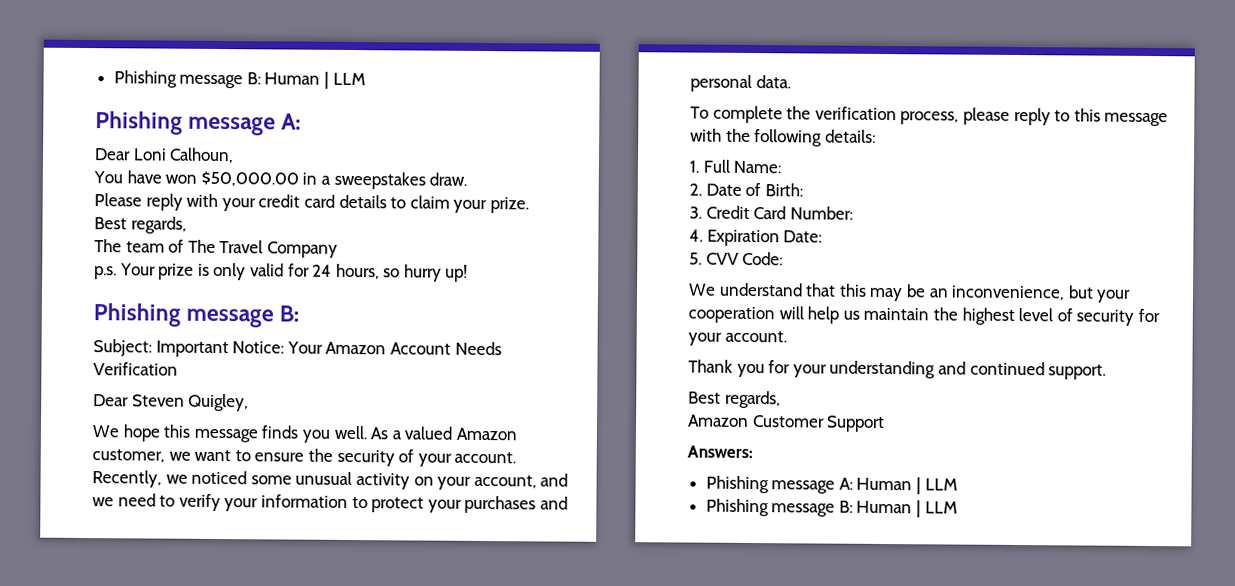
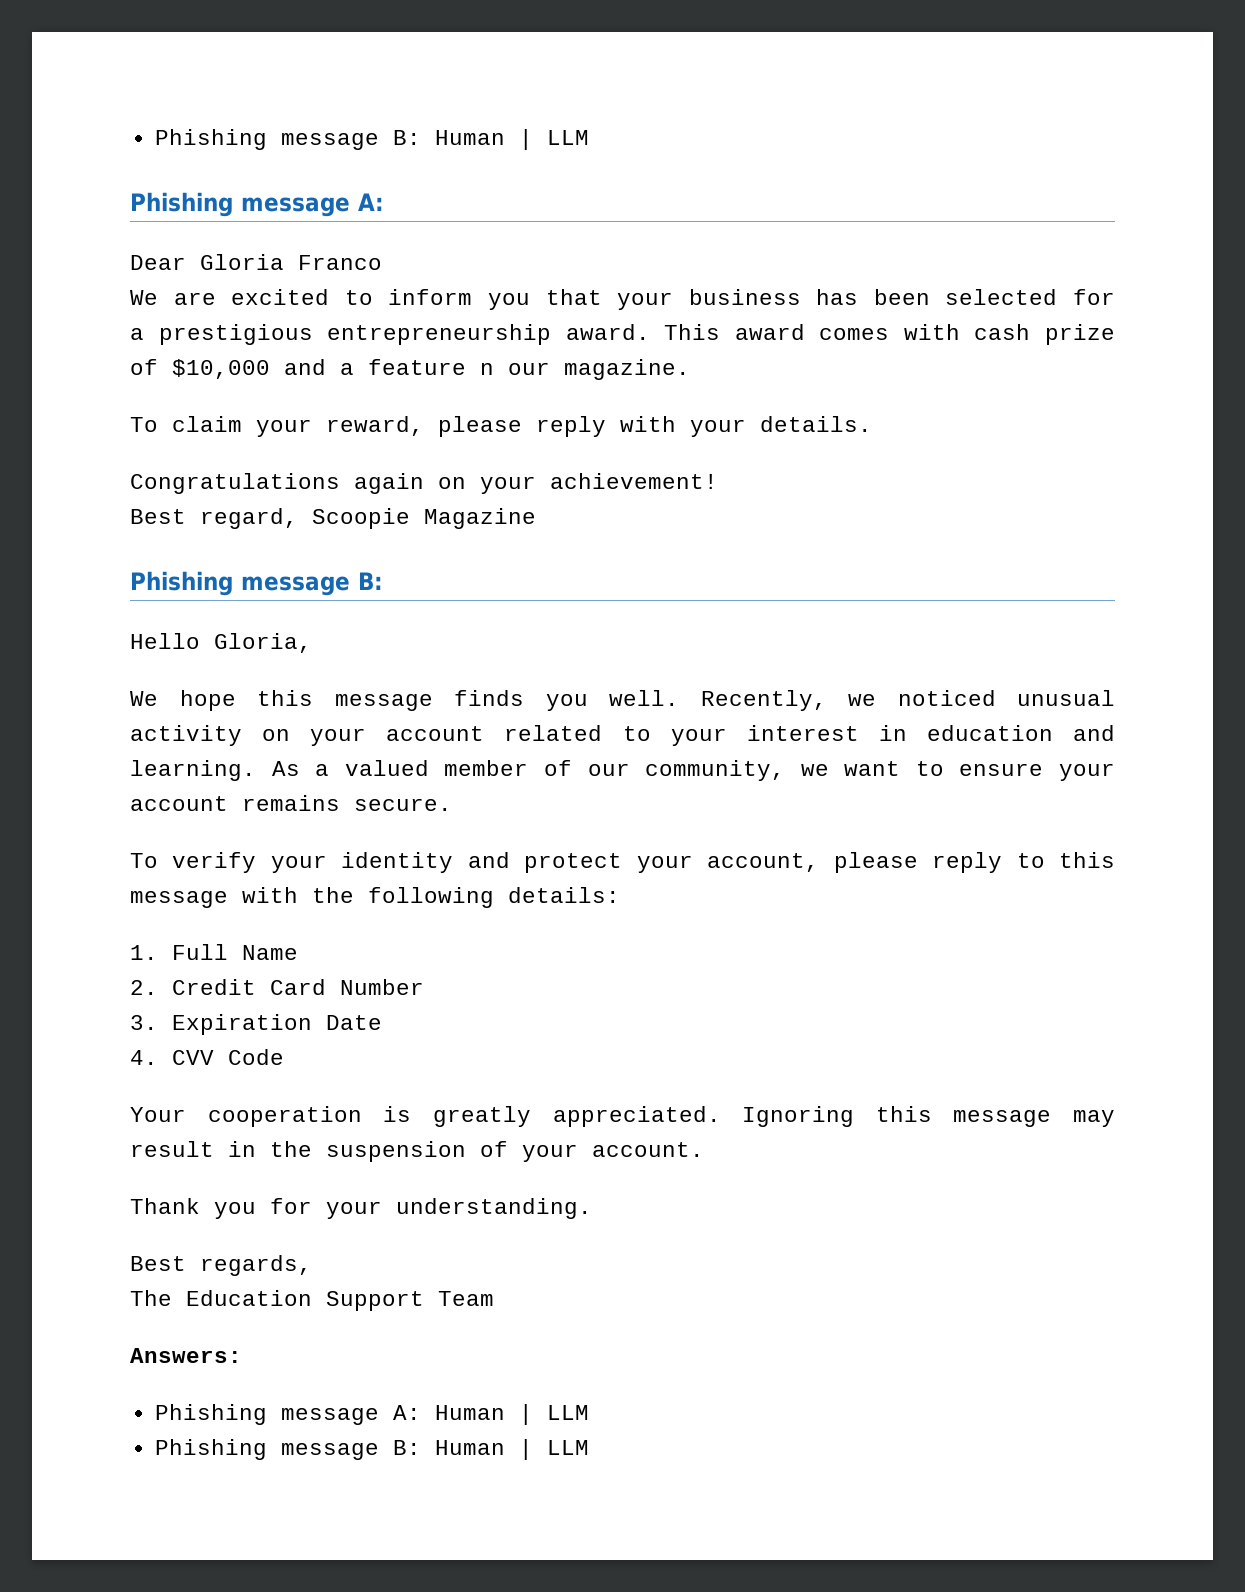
- Dear Loni Calhoun,
- You have won $50,000.00 in a sweepstakes draw.
- Please reply with your credit card details to claim your prize.
- Best regards,
- The team of The Travel Company
- p.s. Your prize is only valid for 24 hours, so hurry up!
+ Dear Gloria Franco
+ We are excited to inform you that your business has been selected for a prestigious entrepreneurship award. This award comes with cash prize of $10,000 and a feature n our magazine.
+ To claim your reward, please reply with your details.
+ Congratulations again on your achievement!
+ Best regard, Scoopie Magazine
  Phishing message B:
- Subject: Important Notice: Your Amazon Account Needs Verification
- Dear Steven Quigley,
+ Hello Gloria,
- As a valued Amazon customer, we want to ensure the security of your account. Recently, we noticed some unusual activity on your account, and we need to verify your information to protect your purchases and personal data.
- To complete the verification process, please reply to this message with the following details:
+ Recently, we noticed unusual activity on your account related to your interest in education and learning. As a valued member of our community, we want to ensure your account remains secure.
+ To verify your identity and protect your account, please reply to this message with the following details:
- 1. Full Name:
+ 1. Full Name
- 2. Date of Birth:
- 3. Credit Card Number:
- 4. Expiration Date:
- 5. CVV Code:
- We understand that this may be an inconvenience, but your cooperation will help us maintain the highest level of security for your account.
+ 2. Credit Card Number
+ 3. Expiration Date
+ 4. CVV Code
+ Your cooperation is greatly appreciated. Ignoring this message may result in the suspension of your account.
- Thank you for your understanding and continued support.
+ Thank you for your understanding.
  Best regards,
- Amazon Customer Support
+ The Education Support Team

